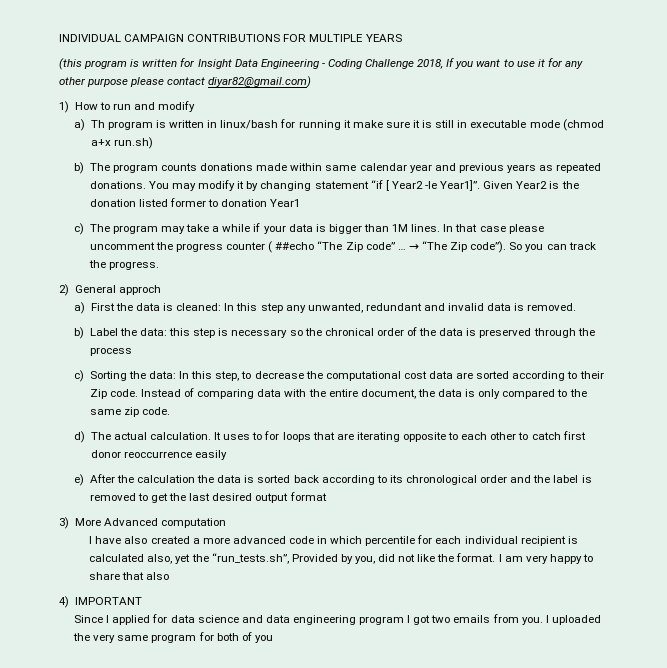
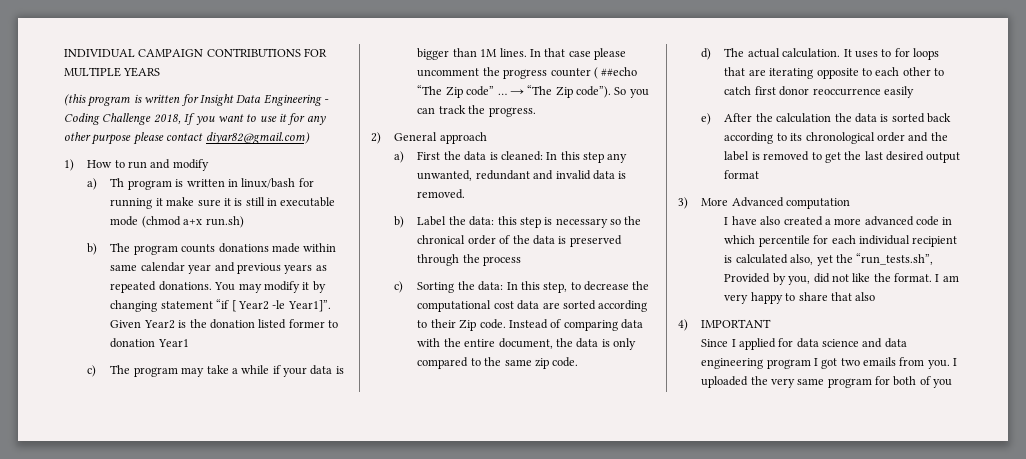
- 2) General approch
+ 2) General approach

